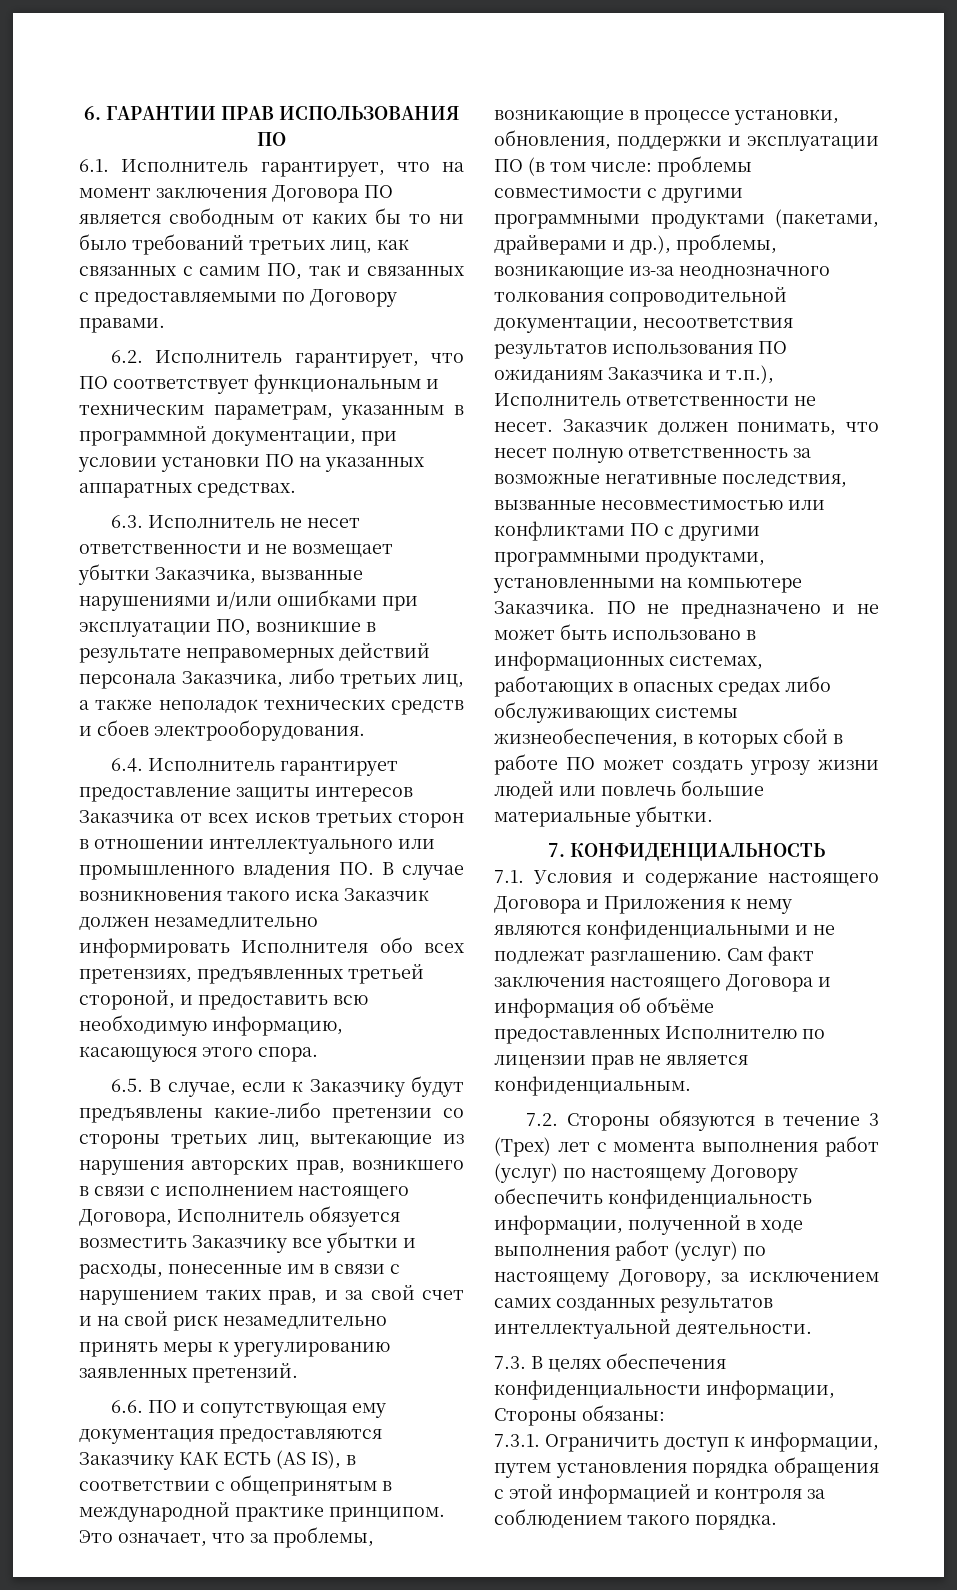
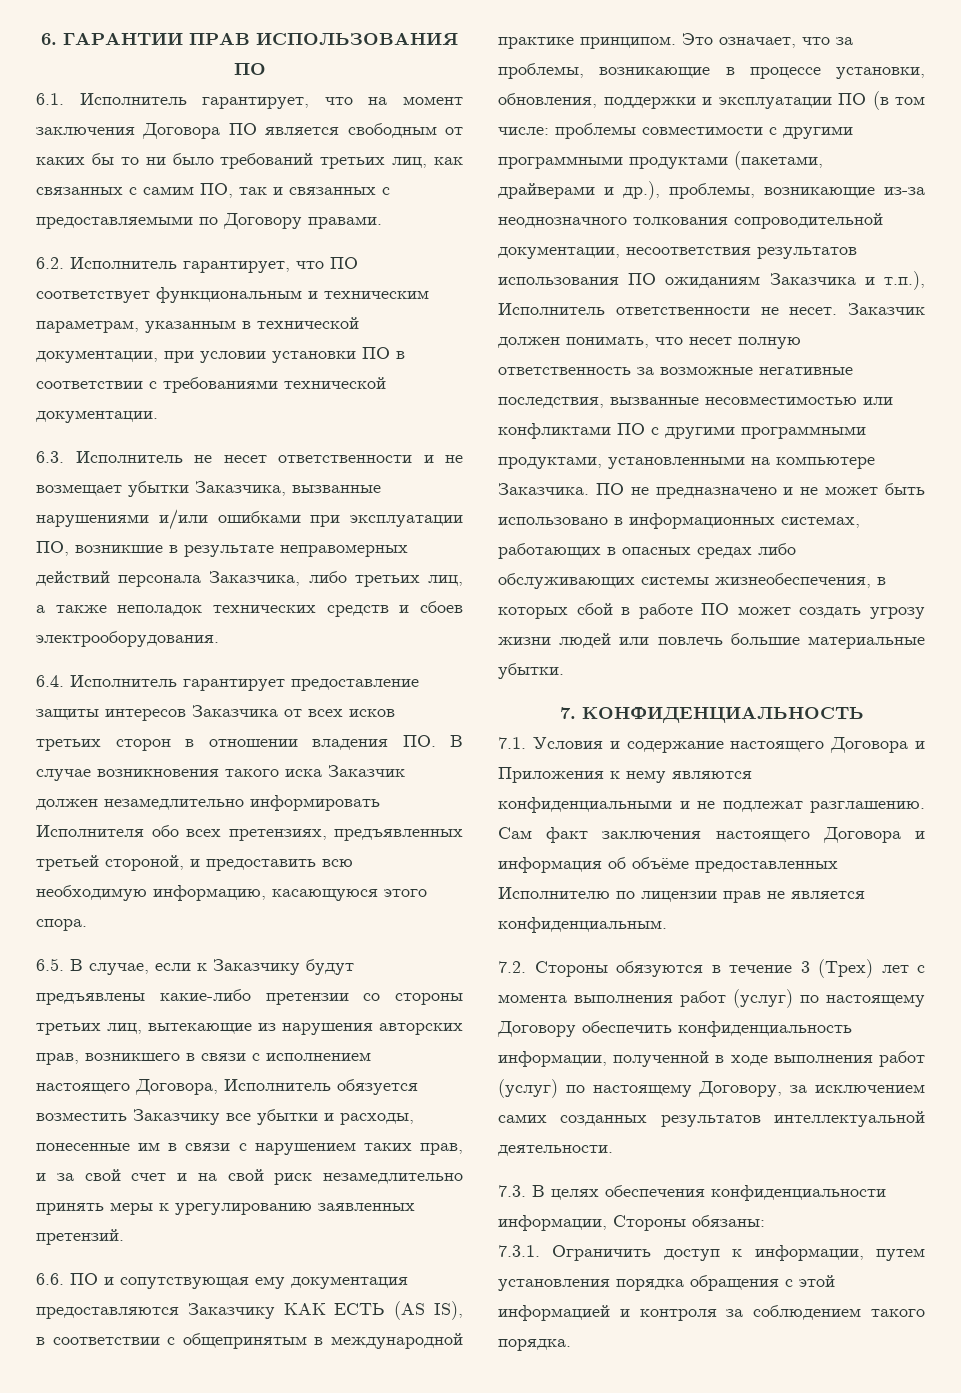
- 6.2. Исполнитель гарантирует, что ПО соответствует функциональным и техническим параметрам, указанным в программной документации, при условии установки ПО на указанных аппаратных средствах.
+ 6.2. Исполнитель гарантирует, что ПО соответствует функциональным и техническим параметрам, указанным в технической документации, при условии установки ПО в соответствии с требованиями технической документации.
- 6.4. Исполнитель гарантирует предоставление защиты интересов Заказчика от всех исков третьих сторон в отношении интеллектуального или промышленного владения ПО. В случае возникновения такого иска Заказчик должен незамедлительно информировать Исполнителя обо всех претензиях, предъявленных третьей стороной, и предоставить всю необходимую информацию, касающуюся этого спора.
+ 6.4. Исполнитель гарантирует предоставление защиты интересов Заказчика от всех исков третьих сторон в отношении владения ПО. В случае возникновения такого иска Заказчик должен незамедлительно информировать Исполнителя обо всех претензиях, предъявленных третьей стороной, и предоставить всю необходимую информацию, касающуюся этого спора.

